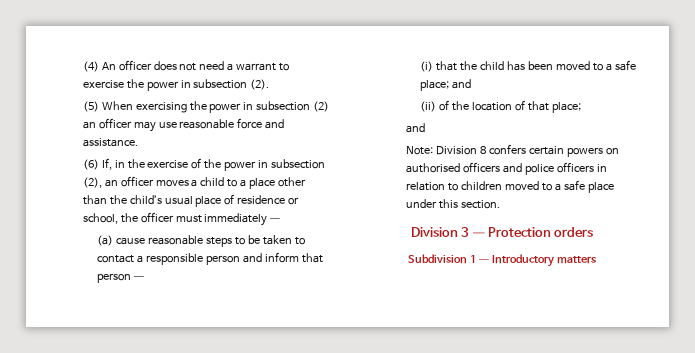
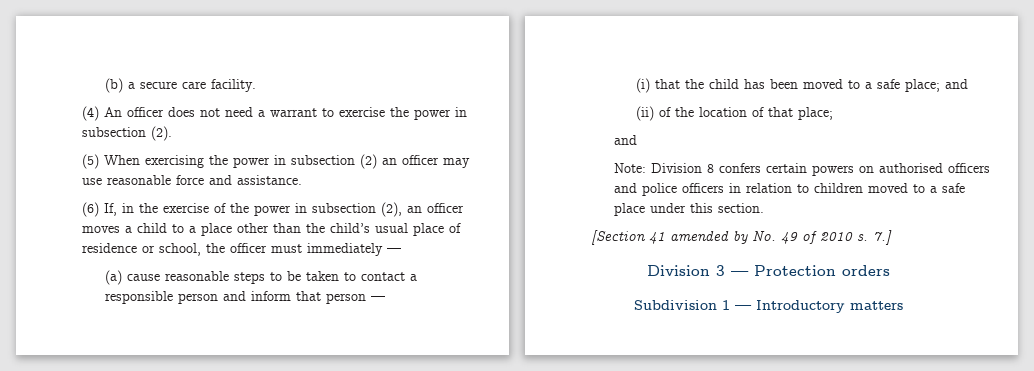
+ (b) a secure care facility.
+ [Section 41 amended by No. 49 of 2010 s. 7.]

